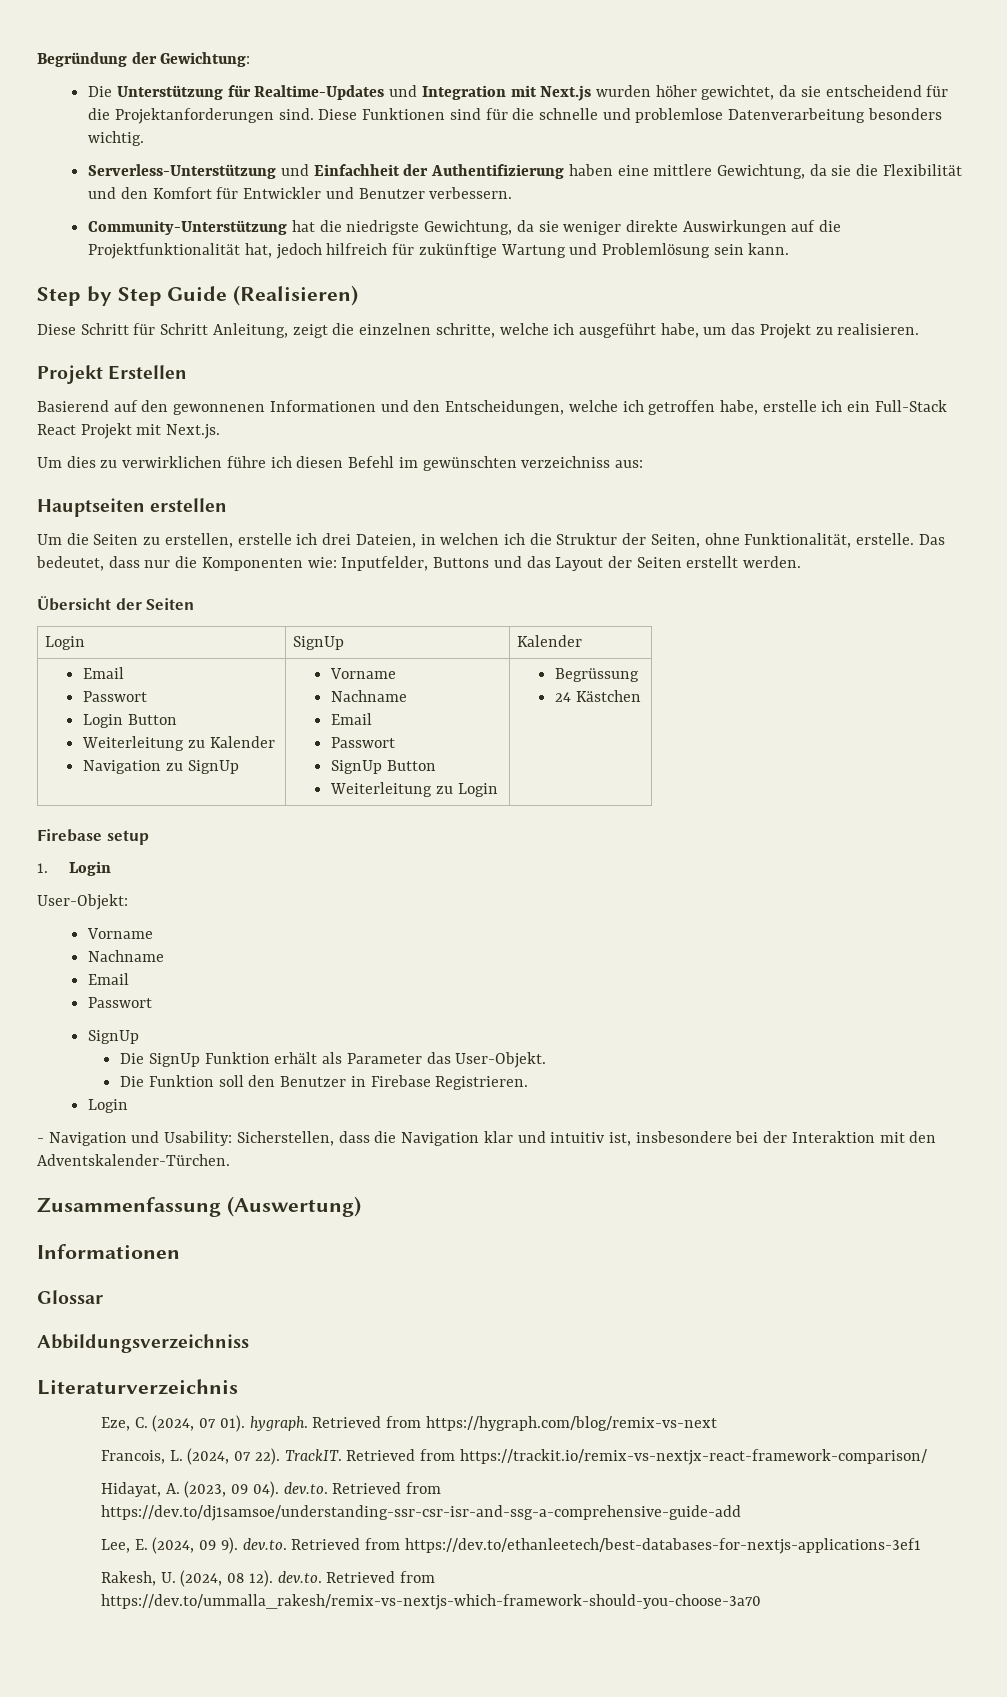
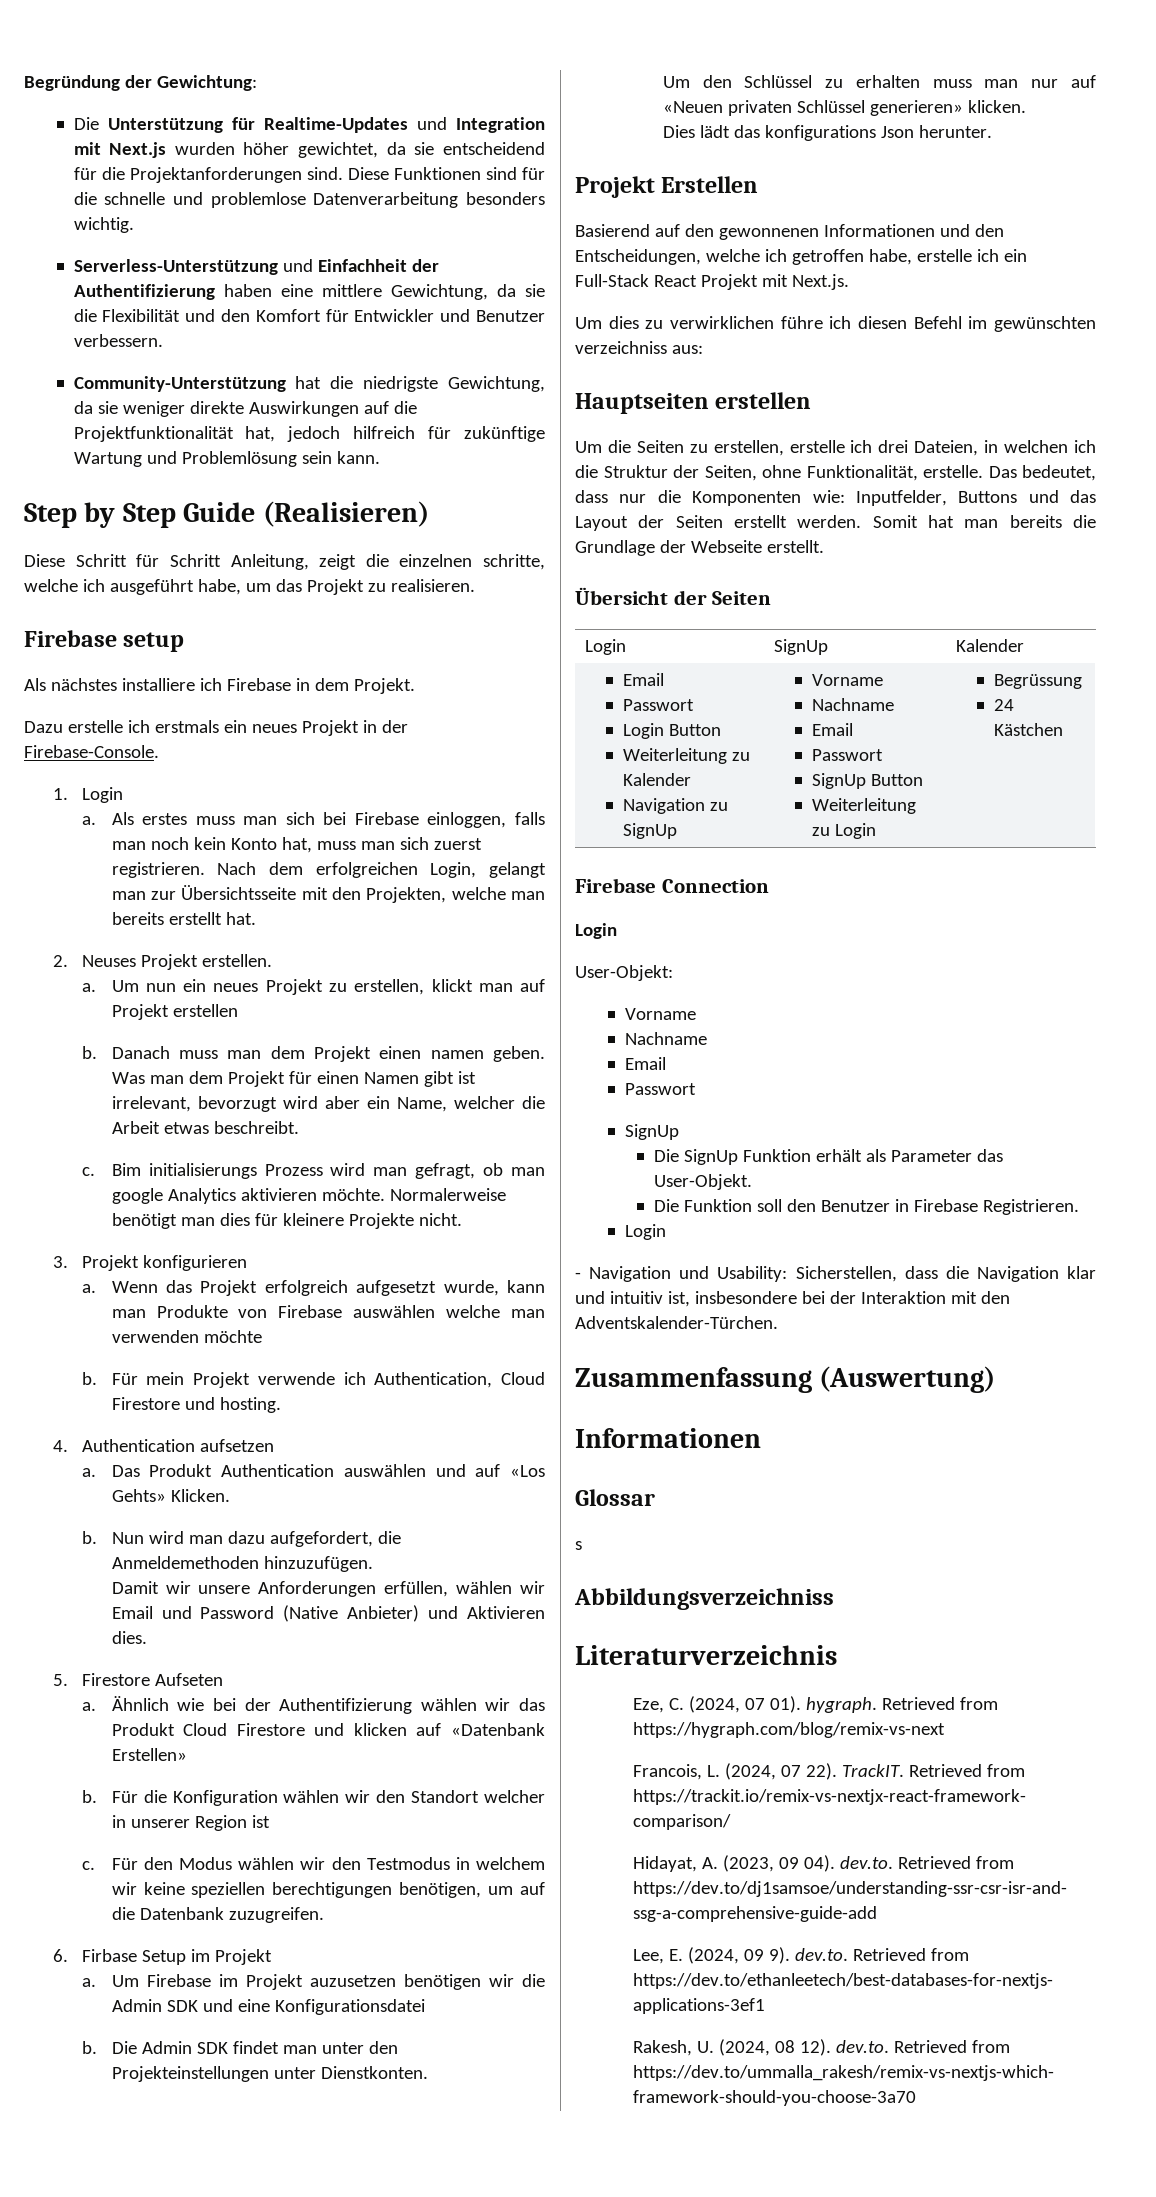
+ Firebase setup
+ Als nächstes installiere ich Firebase in dem Projekt.
+ Dazu erstelle ich erstmals ein neues Projekt in der Firebase-Console.
+ 1. Login
+ a. Als erstes muss man sich bei Firebase einloggen, falls man noch kein Konto hat, muss man sich zuerst registrieren. Nach dem erfolgreichen Login, gelangt man zur Übersichtsseite mit den Projekten, welche man bereits erstellt hat.
+ 2. Neuses Projekt erstellen.
+ a. Um nun ein neues Projekt zu erstellen, klickt man auf Projekt erstellen
+ b. Danach muss man dem Projekt einen namen geben. Was man dem Projekt für einen Namen gibt ist irrelevant, bevorzugt wird aber ein Name, welcher die Arbeit etwas beschreibt.
+ c. Bim initialisierungs Prozess wird man gefragt, ob man google Analytics aktivieren möchte. Normalerweise benötigt man dies für kleinere Projekte nicht.
+ 3. Projekt konfigurieren
+ a. Wenn das Projekt erfolgreich aufgesetzt wurde, kann man Produkte von Firebase auswählen welche man verwenden möchte
+ b. Für mein Projekt verwende ich Authentication, Cloud Firestore und hosting.
+ 4. Authentication aufsetzen
+ a. Das Produkt Authentication auswählen und auf «Los Gehts» Klicken.
+ b. Nun wird man dazu aufgefordert, die Anmeldemethoden hinzuzufügen.
+ Damit wir unsere Anforderungen erfüllen, wählen wir Email und Password (Native Anbieter) und Aktivieren dies.
+ 5. Firestore Aufseten
+ a. Ähnlich wie bei der Authentifizierung wählen wir das Produkt Cloud Firestore und klicken auf «Datenbank Erstellen»
+ b. Für die Konfiguration wählen wir den Standort welcher in unserer Region ist
+ c. Für den Modus wählen wir den Testmodus in welchem wir keine speziellen berechtigungen benötigen, um auf die Datenbank zuzugreifen.
+ 6. Firbase Setup im Projekt
+ a. Um Firebase im Projekt auzusetzen benötigen wir die Admin SDK und eine Konfigurationsdatei
+ b. Die Admin SDK findet man unter den Projekteinstellungen unter Dienstkonten.
+ Um den Schlüssel zu erhalten muss man nur auf «Neuen privaten Schlüssel generieren» klicken.
+ Dies lädt das konfigurations Json herunter.
+ Somit hat man bereits die Grundlage der Webseite erstellt.
- Firebase setup
- 1. Login
+ Firebase Connection
+ Login
+ s

